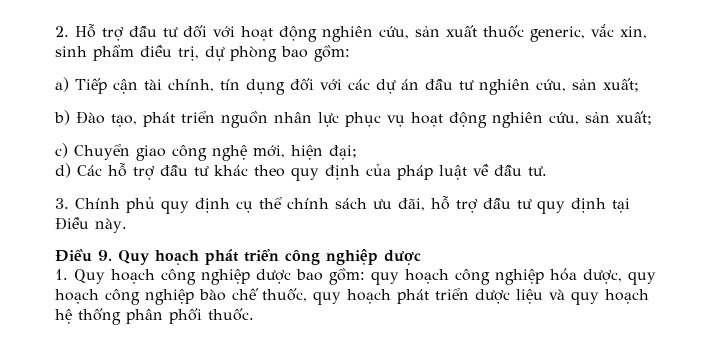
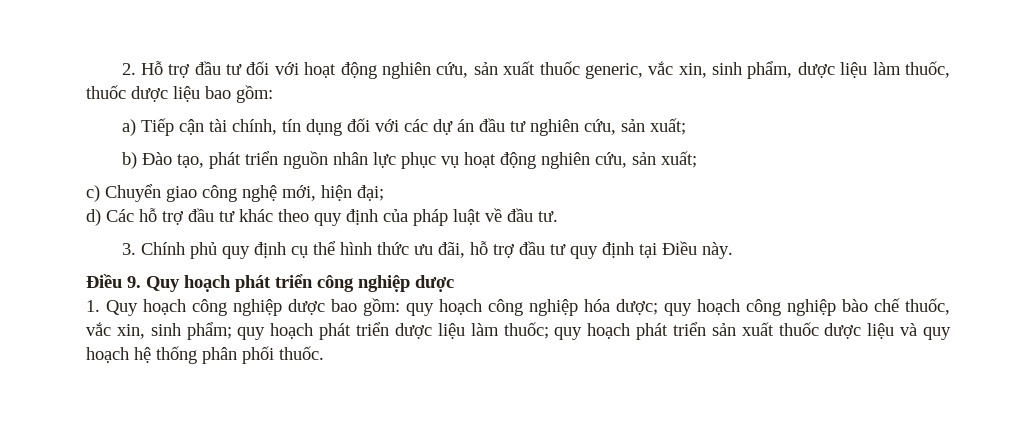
- 2. Hỗ trợ đầu tư đối với hoạt động nghiên cứu, sản xuất thuốc generic, vắc xin, sinh phẩm điều trị, dự phòng bao gồm:
+ 2. Hỗ trợ đầu tư đối với hoạt động nghiên cứu, sản xuất thuốc generic, vắc xin, sinh phẩm, dược liệu làm thuốc, thuốc dược liệu bao gồm:
- 3. Chính phủ quy định cụ thể chính sách ưu đãi, hỗ trợ đầu tư quy định tại Điều này.
+ 3. Chính phủ quy định cụ thể hình thức ưu đãi, hỗ trợ đầu tư quy định tại Điều này.
- 1. Quy hoạch công nghiệp dược bao gồm: quy hoạch công nghiệp hóa dược, quy hoạch công nghiệp bào chế thuốc, quy hoạch phát triển dược liệu và quy hoạch hệ thống phân phối thuốc.
+ 1. Quy hoạch công nghiệp dược bao gồm: quy hoạch công nghiệp hóa dược; quy hoạch công nghiệp bào chế thuốc, vắc xin, sinh phẩm; quy hoạch phát triển dược liệu làm thuốc; quy hoạch phát triển sản xuất thuốc dược liệu và quy hoạch hệ thống phân phối thuốc.

